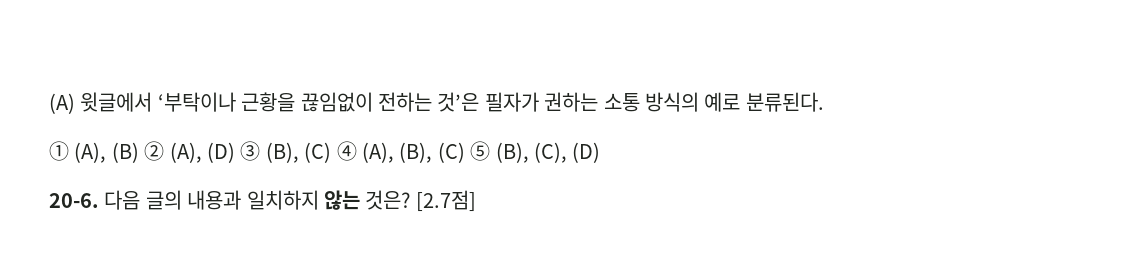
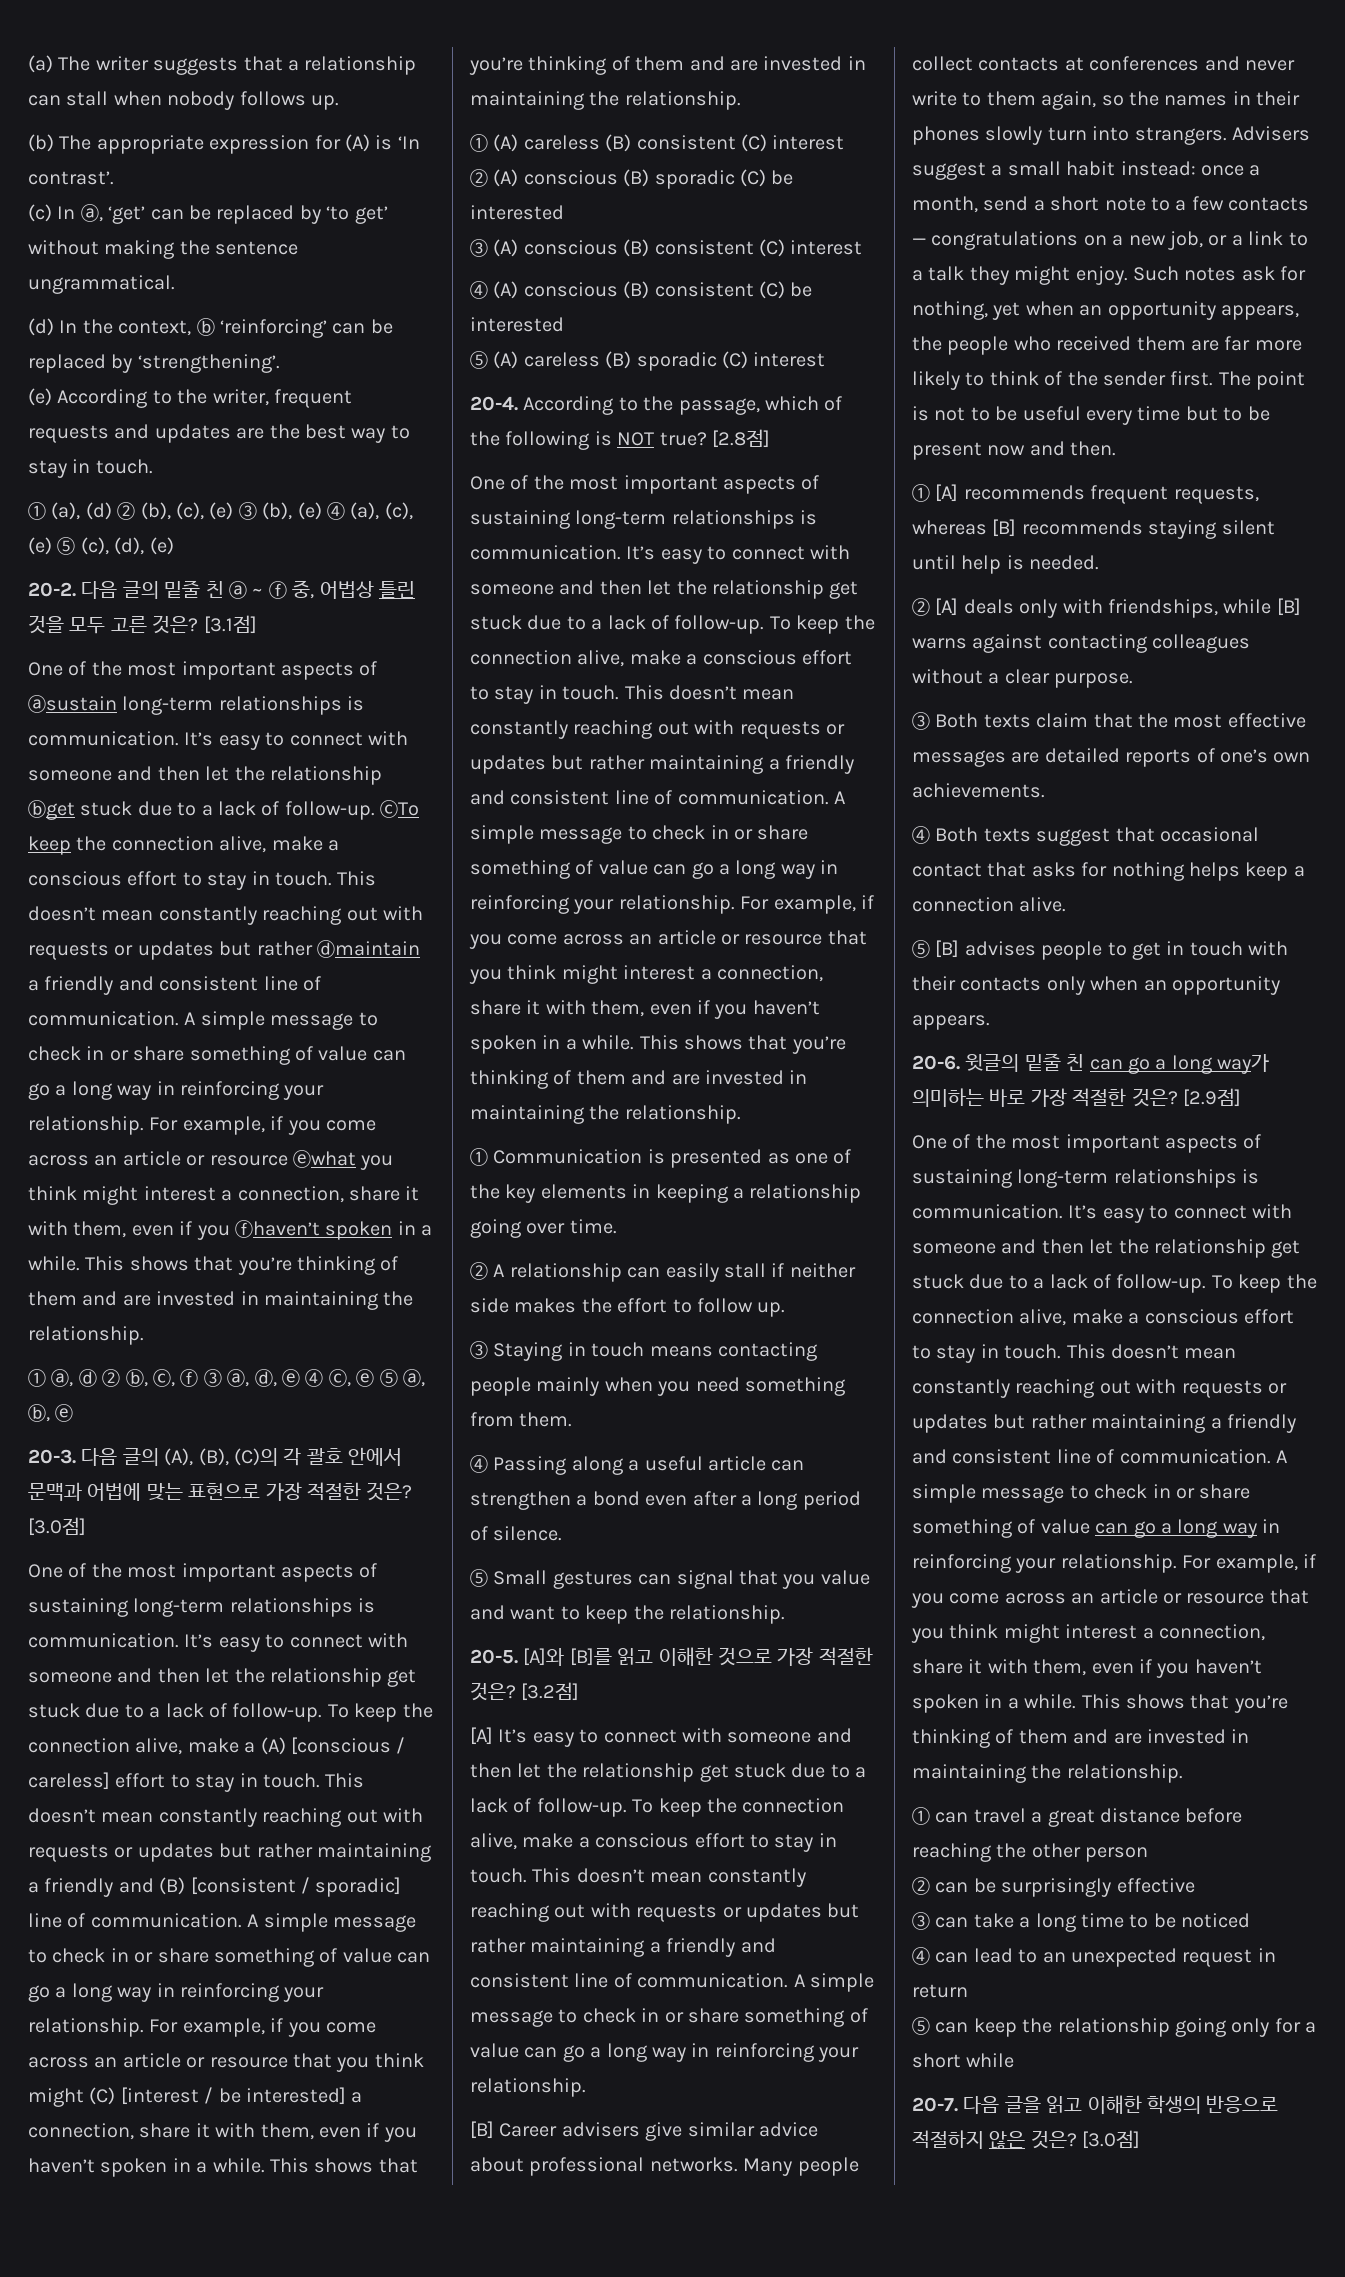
- (A) 윗글에서 ‘부탁이나 근황을 끊임없이 전하는 것’은 필자가 권하는 소통 방식의 예로 분류된다.
- ① (A), (B) ② (A), (D) ③ (B), (C) ④ (A), (B), (C) ⑤ (B), (C), (D)
- 20-6. 다음 글의 내용과 일치하지 않는 것은? [2.7점]
+ (a) The writer suggests that a relationship can stall when nobody follows up.
+ (b) The appropriate expression for (A) is ‘In contrast’.
+ (c) In ⓐ, ‘get’ can be replaced by ‘to get’ without making the sentence ungrammatical.
+ (d) In the context, ⓑ ‘reinforcing’ can be replaced by ‘strengthening’.
+ (e) According to the writer, frequent requests and updates are the best way to stay in touch.
+ ① (a), (d) ② (b), (c), (e) ③ (b), (e) ④ (a), (c), (e) ⑤ (c), (d), (e)
+ 20-2. 다음 글의 밑줄 친 ⓐ ~ ⓕ 중, 어법상 틀린 것을 모두 고른 것은? [3.1점]
+ One of the most important aspects of ⓐsustain long-term relationships is communication. It’s easy to connect with someone and then let the relationship ⓑget stuck due to a lack of follow-up. ⓒTo keep the connection alive, make a conscious effort to stay in touch. This doesn’t mean constantly reaching out with requests or updates but rather ⓓmaintain a friendly and consistent line of communication. A simple message to check in or share something of value can go a long way in reinforcing your relationship. For example, if you come across an article or resource ⓔwhat you think might interest a connection, share it with them, even if you ⓕhaven’t spoken in a while. This shows that you’re thinking of them and are invested in maintaining the relationship.
+ ① ⓐ, ⓓ ② ⓑ, ⓒ, ⓕ ③ ⓐ, ⓓ, ⓔ ④ ⓒ, ⓔ ⑤ ⓐ, ⓑ, ⓔ
+ 20-3. 다음 글의 (A), (B), (C)의 각 괄호 안에서 문맥과 어법에 맞는 표현으로 가장 적절한 것은? [3.0점]
+ One of the most important aspects of sustaining long-term relationships is communication. It’s easy to connect with someone and then let the relationship get stuck due to a lack of follow-up. To keep the connection alive, make a (A) [conscious / careless] effort to stay in touch. This doesn’t mean constantly reaching out with requests or updates but rather maintaining a friendly and (B) [consistent / sporadic] line of communication. A simple message to check in or share something of value can go a long way in reinforcing your relationship. For example, if you come across an article or resource that you think might (C) [interest / be interested] a connection, share it with them, even if you haven’t spoken in a while. This shows that you’re thinking of them and are invested in maintaining the relationship.
+ ① (A) careless (B) consistent (C) interest
+ ② (A) conscious (B) sporadic (C) be interested
+ ③ (A) conscious (B) consistent (C) interest
+ ④ (A) conscious (B) consistent (C) be interested
+ ⑤ (A) careless (B) sporadic (C) interest
+ 20-4. According to the passage, which of the following is NOT true? [2.8점]
+ One of the most important aspects of sustaining long-term relationships is communication. It’s easy to connect with someone and then let the relationship get stuck due to a lack of follow-up. To keep the connection alive, make a conscious effort to stay in touch. This doesn’t mean constantly reaching out with requests or updates but rather maintaining a friendly and consistent line of communication. A simple message to check in or share something of value can go a long way in reinforcing your relationship. For example, if you come across an article or resource that you think might interest a connection, share it with them, even if you haven’t spoken in a while. This shows that you’re thinking of them and are invested in maintaining the relationship.
+ ① Communication is presented as one of the key elements in keeping a relationship going over time.
+ ② A relationship can easily stall if neither side makes the effort to follow up.
+ ③ Staying in touch means contacting people mainly when you need something from them.
+ ④ Passing along a useful article can strengthen a bond even after a long period of silence.
+ ⑤ Small gestures can signal that you value and want to keep the relationship.
+ 20-5. [A]와 [B]를 읽고 이해한 것으로 가장 적절한 것은? [3.2점]
+ [A] It’s easy to connect with someone and then let the relationship get stuck due to a lack of follow-up. To keep the connection alive, make a conscious effort to stay in touch. This doesn’t mean constantly reaching out with requests or updates but rather maintaining a friendly and consistent line of communication. A simple message to check in or share something of value can go a long way in reinforcing your relationship.
+ [B] Career advisers give similar advice about professional networks. Many people collect contacts at conferences and never write to them again, so the names in their phones slowly turn into strangers. Advisers suggest a small habit instead: once a month, send a short note to a few contacts — congratulations on a new job, or a link to a talk they might enjoy. Such notes ask for nothing, yet when an opportunity appears, the people who received them are far more likely to think of the sender first. The point is not to be useful every time but to be present now and then.
+ ① [A] recommends frequent requests, whereas [B] recommends staying silent until help is needed.
+ ② [A] deals only with friendships, while [B] warns against contacting colleagues without a clear purpose.
+ ③ Both texts claim that the most effective messages are detailed reports of one’s own achievements.
+ ④ Both texts suggest that occasional contact that asks for nothing helps keep a connection alive.
+ ⑤ [B] advises people to get in touch with their contacts only when an opportunity appears.
+ 20-6. 윗글의 밑줄 친 can go a long way가 의미하는 바로 가장 적절한 것은? [2.9점]
+ One of the most important aspects of sustaining long-term relationships is communication. It’s easy to connect with someone and then let the relationship get stuck due to a lack of follow-up. To keep the connection alive, make a conscious effort to stay in touch. This doesn’t mean constantly reaching out with requests or updates but rather maintaining a friendly and consistent line of communication. A simple message to check in or share something of value can go a long way in reinforcing your relationship. For example, if you come across an article or resource that you think might interest a connection, share it with them, even if you haven’t spoken in a while. This shows that you’re thinking of them and are invested in maintaining the relationship.
+ ① can travel a great distance before reaching the other person
+ ② can be surprisingly effective
+ ③ can take a long time to be noticed
+ ④ can lead to an unexpected request in return
+ ⑤ can keep the relationship going only for a short while
+ 20-7. 다음 글을 읽고 이해한 학생의 반응으로 적절하지 않은 것은? [3.0점]

